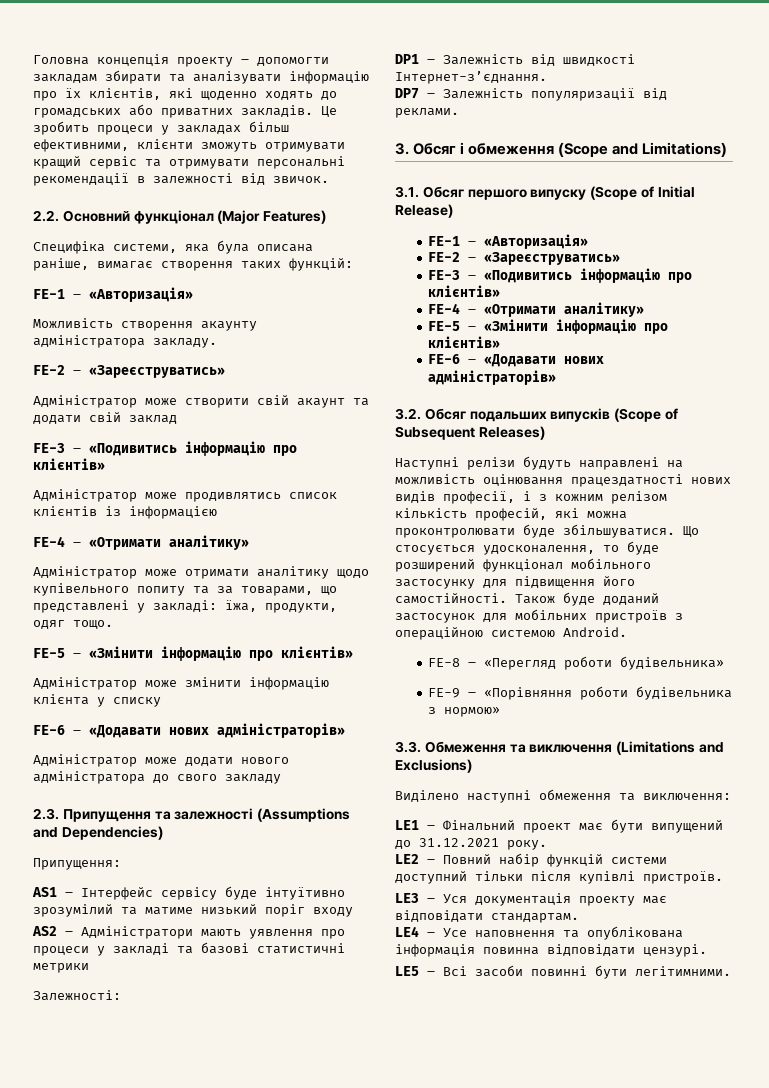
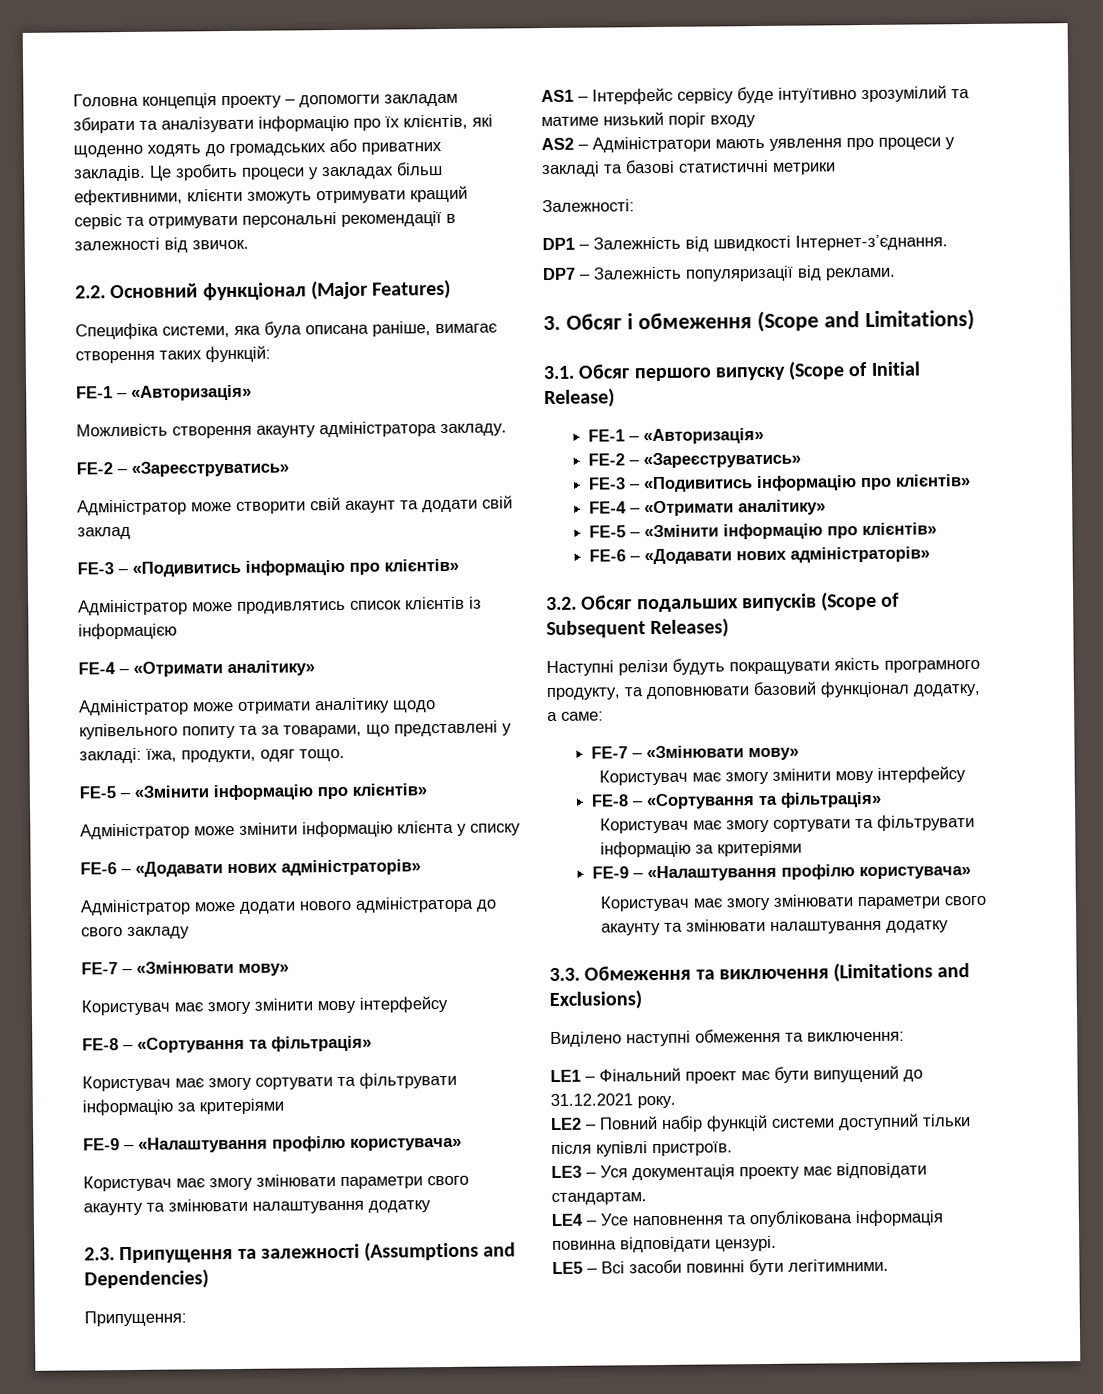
  Адміністратор може додати нового адміністратора до свого закладу
+ FE-7 – «Змінювати мову»
+ Користувач має змогу змінити мову інтерфейсу
+ FE-8 – «Сортування та фільтрація»
+ Користувач має змогу сортувати та фільтрувати інформацію за критеріями
+ FE-9 – «Налаштування профілю користувача»
+ Користувач має змогу змінювати параметри свого акаунту та змінювати налаштування додатку
- Наступні релізи будуть направлені на можливість оцінювання працездатності нових видів професії, і з кожним релізом кількість професій, які можна проконтролювати буде збільшуватися. Що стосується удосконалення, то буде розширений функціонал мобільного застосунку для підвищення його самостійності. Також буде доданий застосунок для мобільних пристроїв з операційною системою Android.
- FE-8 – «Перегляд роботи будівельника»
- FE-9 – «Порівняння роботи будівельника з нормою»
+ Наступні релізи будуть покращувати якість програмного продукту, та доповнювати базовий функціонал додатку, а саме:
+ FE-7 – «Змінювати мову»
+ Користувач має змогу змінити мову інтерфейсу
+ FE-8 – «Сортування та фільтрація»
+ Користувач має змогу сортувати та фільтрувати інформацію за критеріями
+ FE-9 – «Налаштування профілю користувача»
+ Користувач має змогу змінювати параметри свого акаунту та змінювати налаштування додатку

